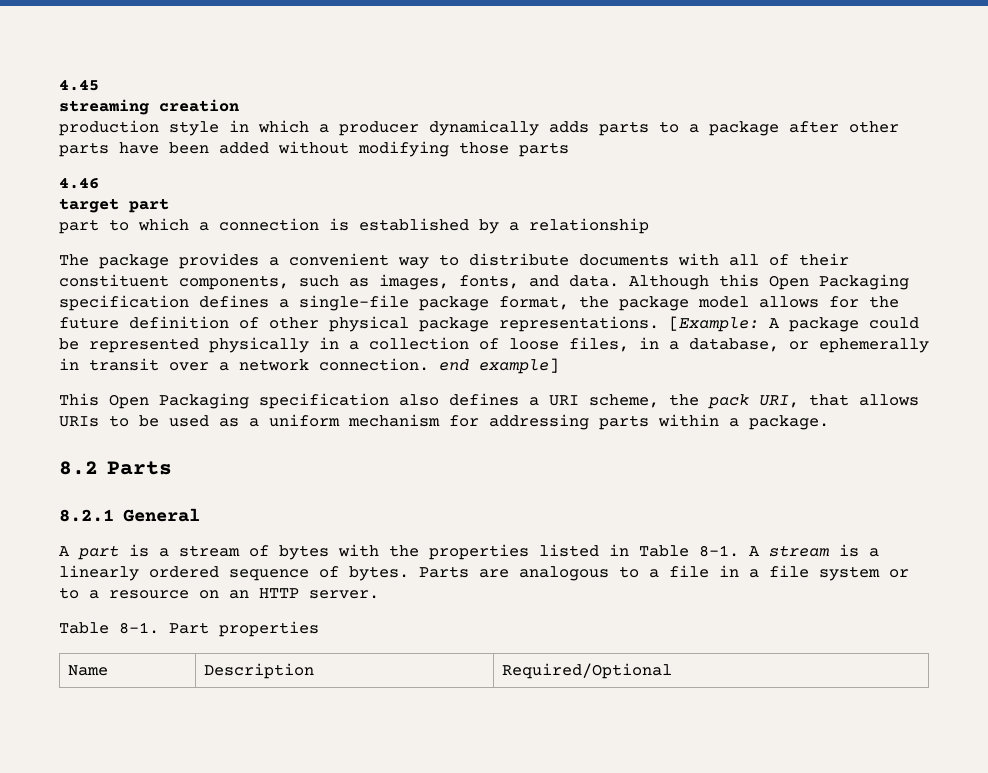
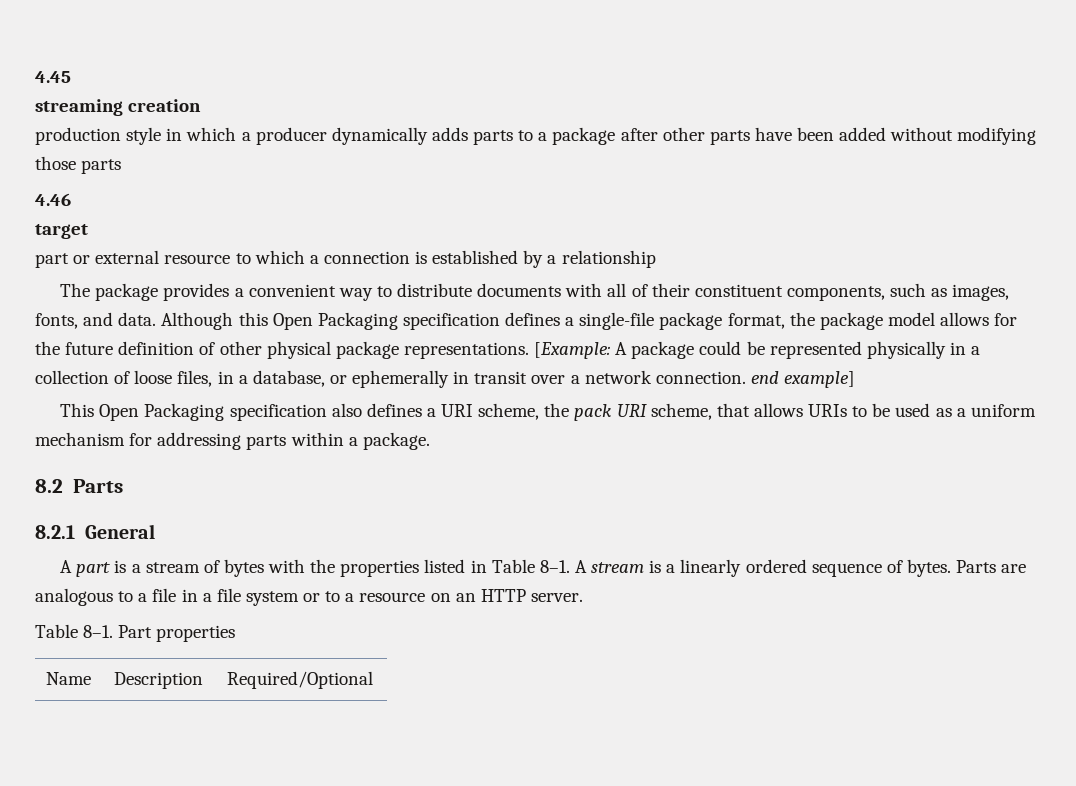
- target part
- part to which a connection is established by a relationship
+ target
+ part or external resource to which a connection is established by a relationship
- This Open Packaging specification also defines a URI scheme, the pack URI, that allows URIs to be used as a uniform mechanism for addressing parts within a package.
+ This Open Packaging specification also defines a URI scheme, the pack URI scheme, that allows URIs to be used as a uniform mechanism for addressing parts within a package.

